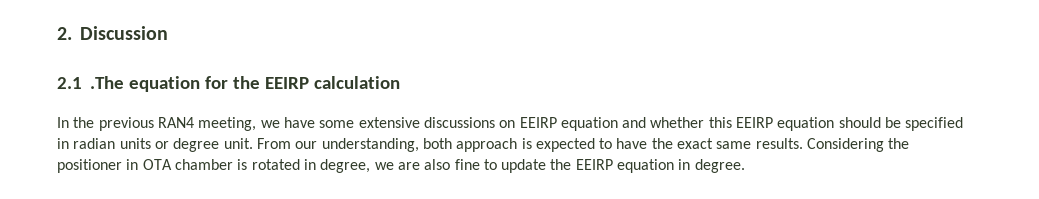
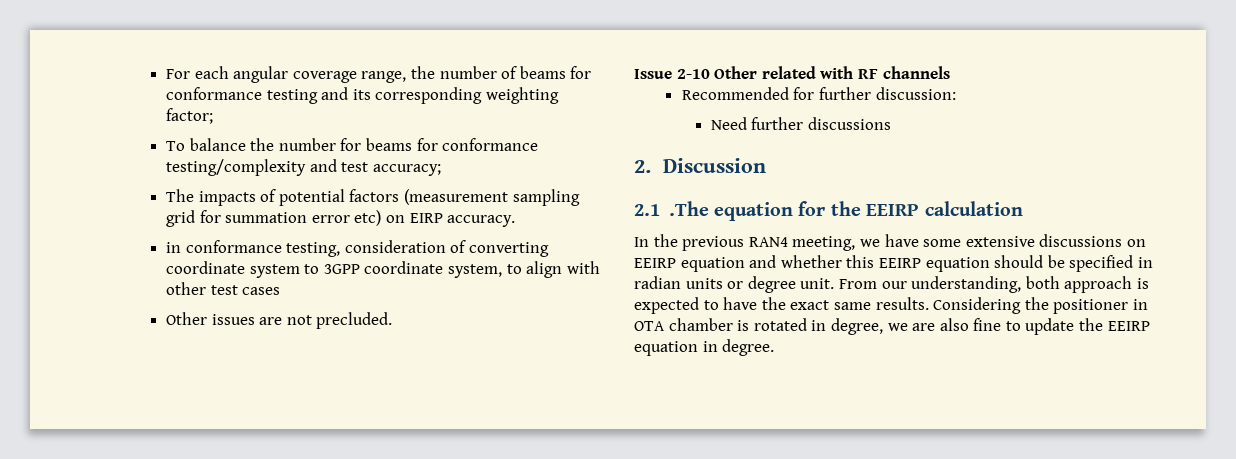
+ For each angular coverage range, the number of beams for conformance testing and its corresponding weighting factor;
+ To balance the number for beams for conformance testing/complexity and test accuracy;
+ The impacts of potential factors (measurement sampling grid for summation error etc) on EIRP accuracy.
+ in conformance testing, consideration of converting coordinate system to 3GPP coordinate system, to align with other test cases
+ Other issues are not precluded.
+ Issue 2-10 Other related with RF channels
+ Recommended for further discussion:
+ Need further discussions

